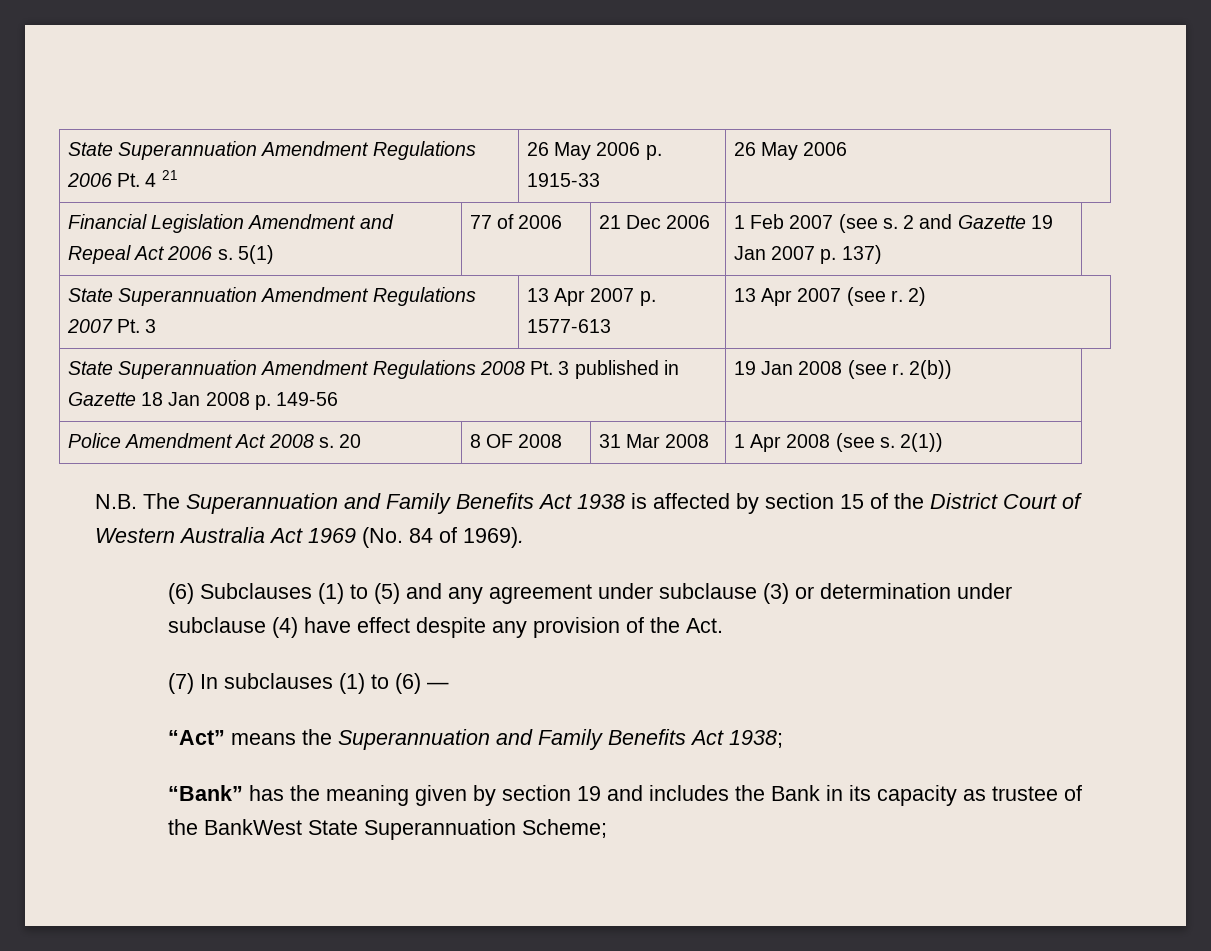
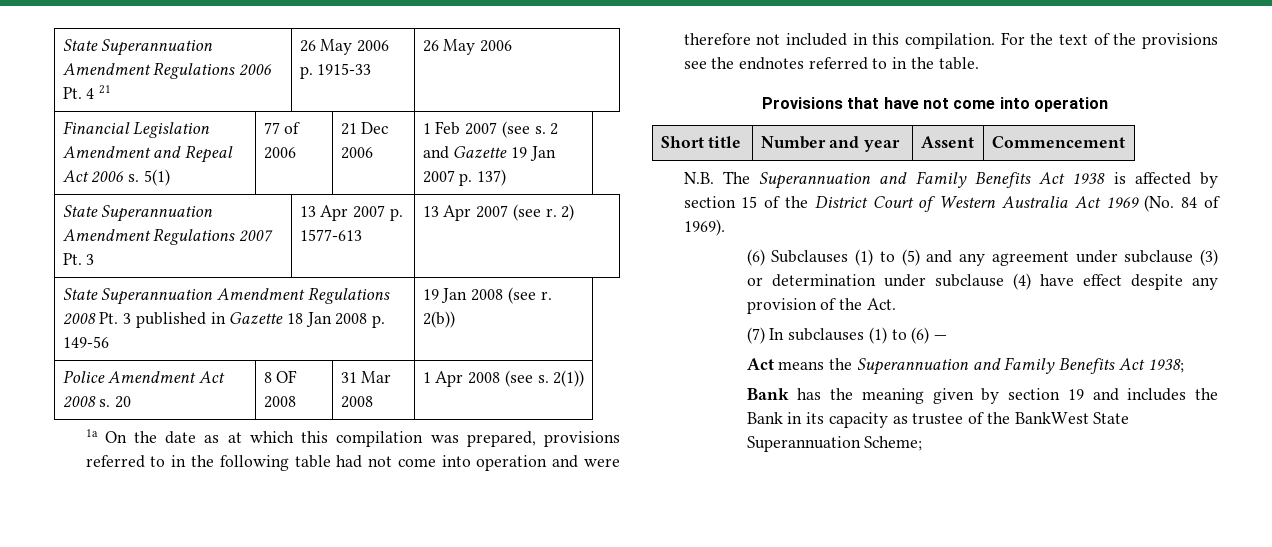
+ 1a On the date as at which this compilation was prepared, provisions referred to in the following table had not come into operation and were therefore not included in this compilation. For the text of the provisions see the endnotes referred to in the table.
+ Provisions that have not come into operation
+ Short title | Number and year | Assent | Commencement
- “Act” means the Superannuation and Family Benefits Act 1938;
+ Act means the Superannuation and Family Benefits Act 1938;
- “Bank” has the meaning given by section 19 and includes the Bank in its capacity as trustee of the BankWest State Superannuation Scheme;
+ Bank has the meaning given by section 19 and includes the Bank in its capacity as trustee of the BankWest State Superannuation Scheme;

